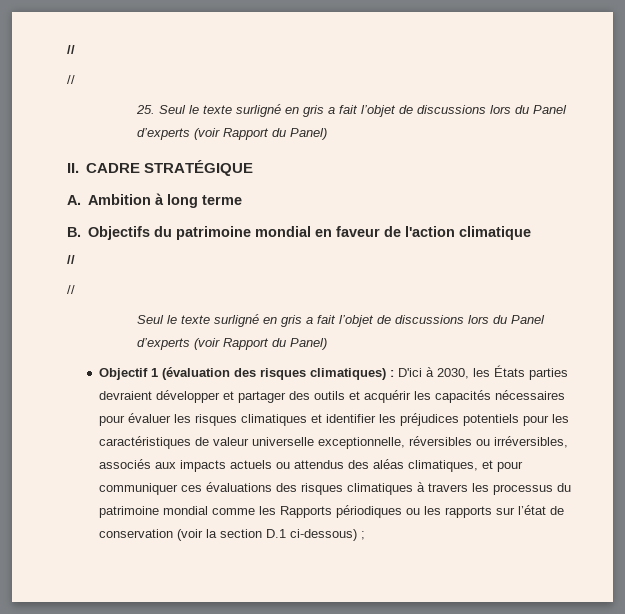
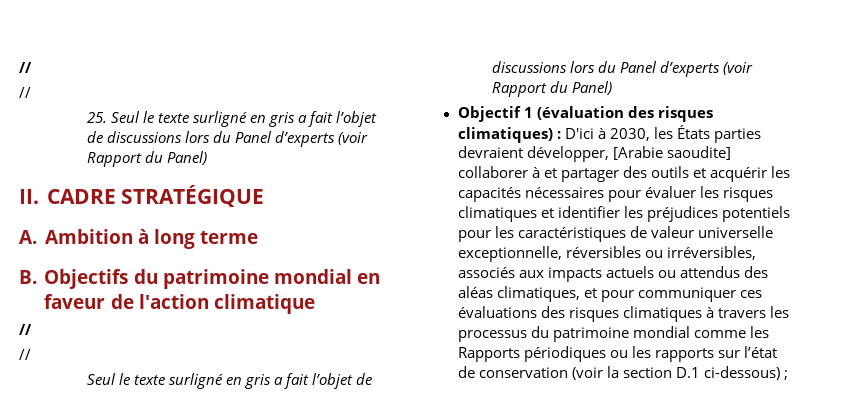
- D'ici à 2030, les États parties devraient développer et partager des outils et acquérir les capacités nécessaires pour évaluer les risques climatiques et identifier les préjudices potentiels pour les caractéristiques de valeur universelle exceptionnelle, réversibles ou irréversibles, associés aux impacts actuels ou attendus des aléas climatiques, et pour communiquer ces évaluations des risques climatiques à travers les processus du patrimoine mondial comme les Rapports périodiques ou les rapports sur l’état de conservation (voir la section D.1 ci-dessous) ;
+ D'ici à 2030, les États parties devraient développer, [Arabie saoudite] collaborer à et partager des outils et acquérir les capacités nécessaires pour évaluer les risques climatiques et identifier les préjudices potentiels pour les caractéristiques de valeur universelle exceptionnelle, réversibles ou irréversibles, associés aux impacts actuels ou attendus des aléas climatiques, et pour communiquer ces évaluations des risques climatiques à travers les processus du patrimoine mondial comme les Rapports périodiques ou les rapports sur l’état de conservation (voir la section D.1 ci-dessous) ;

